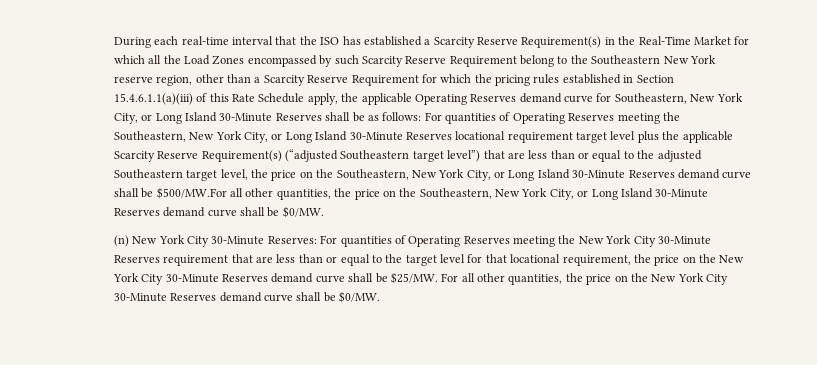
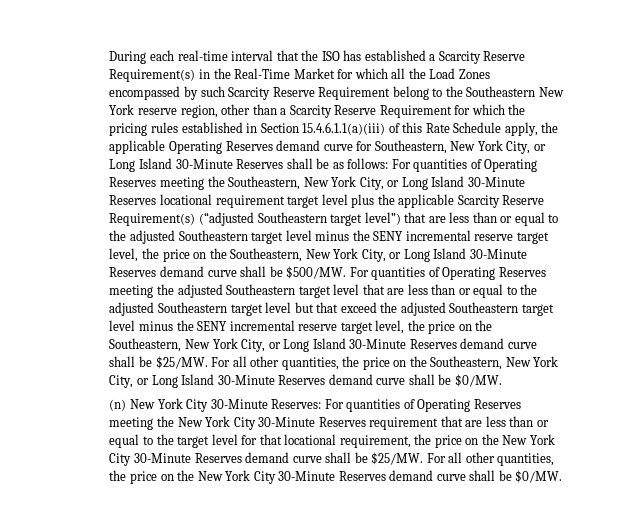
- For quantities of Operating Reserves meeting the Southeastern, New York City, or Long Island 30-Minute Reserves locational requirement target level plus the applicable Scarcity Reserve Requirement(s) (“adjusted Southeastern target level”) that are less than or equal to the adjusted Southeastern target level, the price on the Southeastern, New York City, or Long Island 30-Minute Reserves demand curve shall be $500/MW.For all other quantities, the price on the Southeastern, New York City, or Long Island 30-Minute Reserves demand curve shall be $0/MW.
+ For quantities of Operating Reserves meeting the Southeastern, New York City, or Long Island 30-Minute Reserves locational requirement target level plus the applicable Scarcity Reserve Requirement(s) (“adjusted Southeastern target level”) that are less than or equal to the adjusted Southeastern target level minus the SENY incremental reserve target level, the price on the Southeastern, New York City, or Long Island 30-Minute Reserves demand curve shall be $500/MW. For quantities of Operating Reserves meeting the adjusted Southeastern target level that are less than or equal to the adjusted Southeastern target level but that exceed the adjusted Southeastern target level minus the SENY incremental reserve target level, the price on the Southeastern, New York City, or Long Island 30-Minute Reserves demand curve shall be $25/MW. For all other quantities, the price on the Southeastern, New York City, or Long Island 30-Minute Reserves demand curve shall be $0/MW.

